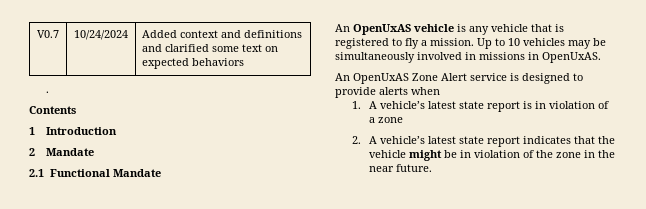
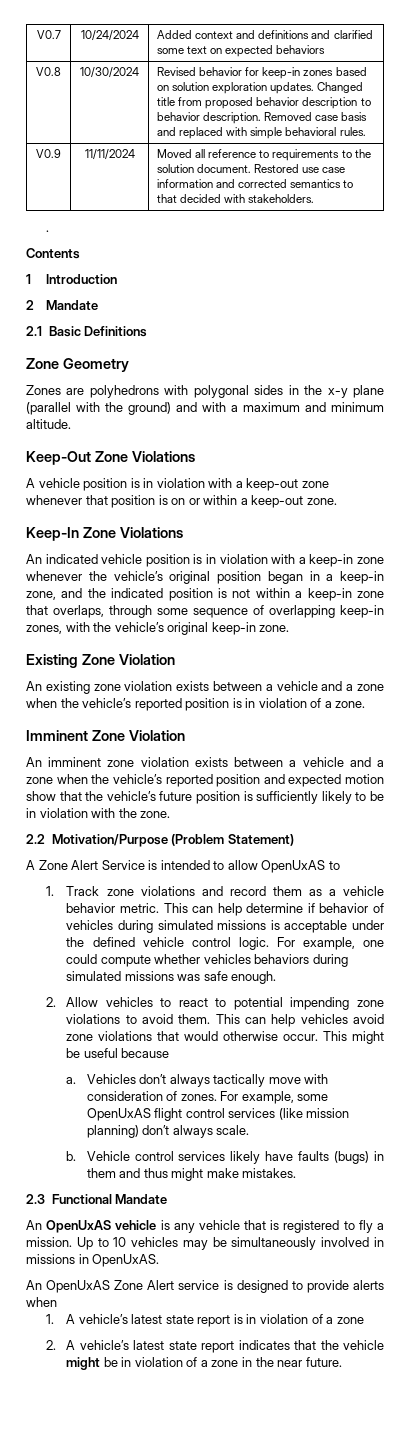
+ V0.8 | 10/30/2024 | Revised behavior for keep-in zones based on solution exploration updates. Changed title from proposed behavior description to behavior description. Removed case basis and replaced with simple behavioral rules.
+ V0.9 | 11/11/2024 | Moved all reference to requirements to the solution document. Restored use case information and corrected semantics to that decided with stakeholders.
- 2.1 Functional Mandate
+ 2.1 Basic Definitions
+ Zone Geometry
+ Zones are polyhedrons with polygonal sides in the x-y plane (parallel with the ground) and with a maximum and minimum altitude.
+ Keep-Out Zone Violations
+ A vehicle position is in violation with a keep-out zone whenever that position is on or within a keep-out zone.
+ Keep-In Zone Violations
+ An indicated vehicle position is in violation with a keep-in zone whenever the vehicle’s original position began in a keep-in zone, and the indicated position is not within a keep-in zone that overlaps, through some sequence of overlapping keep-in zones, with the vehicle’s original keep-in zone.
+ Existing Zone Violation
+ An existing zone violation exists between a vehicle and a zone when the vehicle’s reported position is in violation of a zone.
+ Imminent Zone Violation
+ An imminent zone violation exists between a vehicle and a zone when the vehicle’s reported position and expected motion show that the vehicle’s future position is sufficiently likely to be in violation with the zone.
+ 2.2 Motivation/Purpose (Problem Statement)
+ A Zone Alert Service is intended to allow OpenUxAS to
+ 1. Track zone violations and record them as a vehicle behavior metric. This can help determine if behavior of vehicles during simulated missions is acceptable under the defined vehicle control logic. For example, one could compute whether vehicles behaviors during simulated missions was safe enough.
+ 2. Allow vehicles to react to potential impending zone violations to avoid them. This can help vehicles avoid zone violations that would otherwise occur. This might be useful because
+ a. Vehicles don’t always tactically move with consideration of zones. For example, some OpenUxAS flight control services (like mission planning) don’t always scale.
+ b. Vehicle control services likely have faults (bugs) in them and thus might make mistakes.
+ 2.3 Functional Mandate
- 2. A vehicle’s latest state report indicates that the vehicle might be in violation of the zone in the near future.
+ 2. A vehicle’s latest state report indicates that the vehicle might be in violation of a zone in the near future.

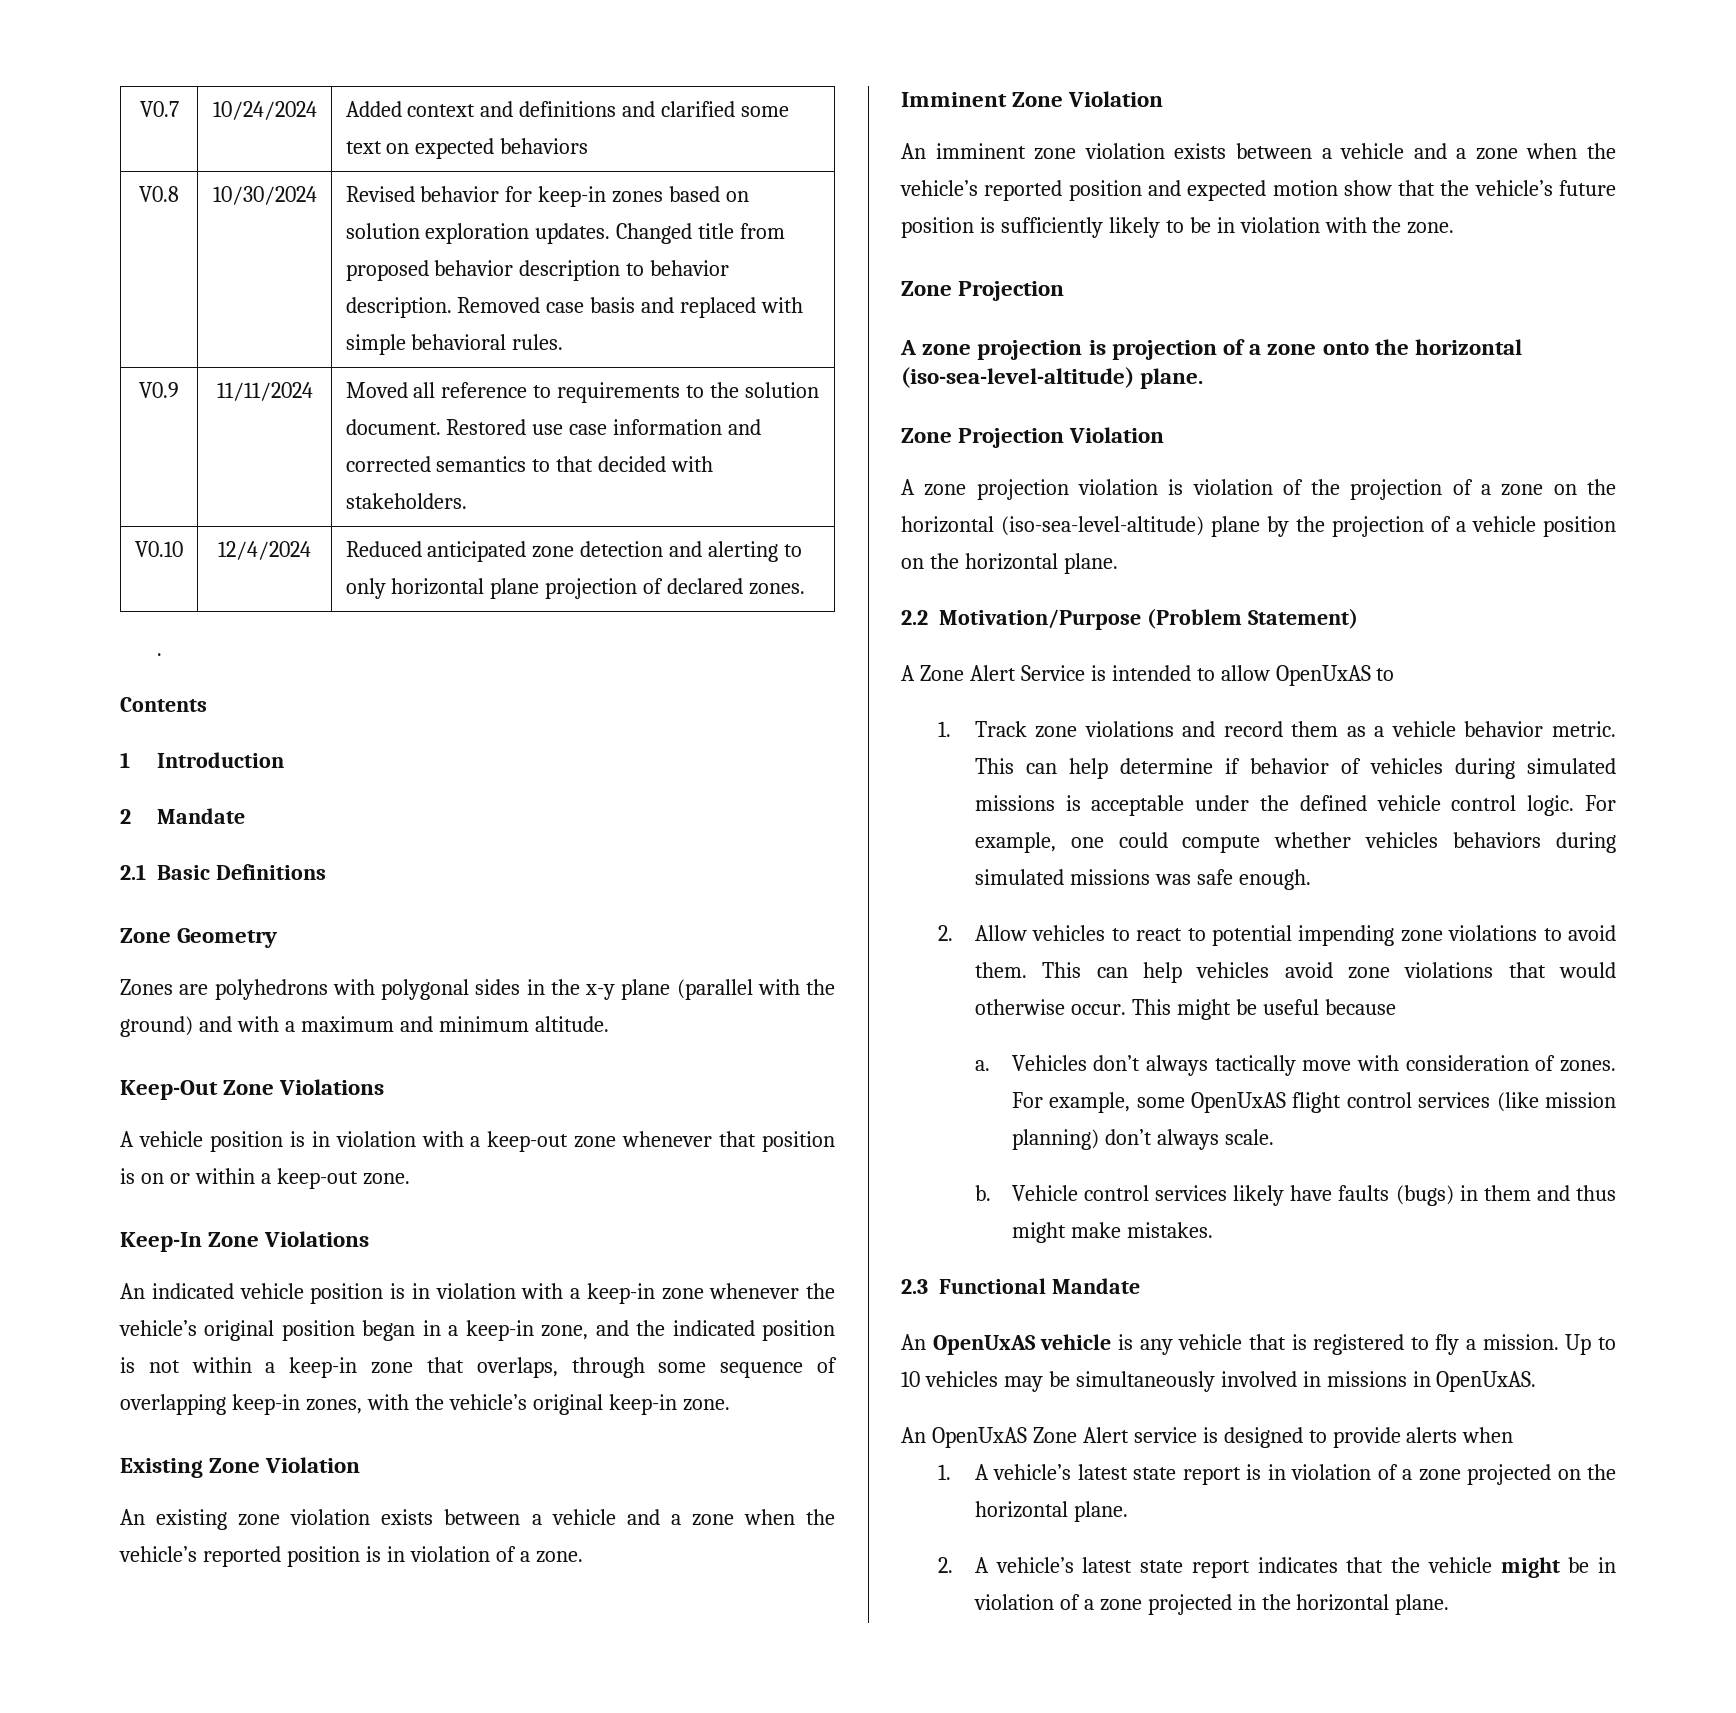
+ V0.10 | 12/4/2024 | Reduced anticipated zone detection and alerting to only horizontal plane projection of declared zones.
  An imminent zone violation exists between a vehicle and a zone when the vehicle’s reported position and expected motion show that the vehicle’s future position is sufficiently likely to be in violation with the zone.
+ Zone Projection
+ A zone projection is projection of a zone onto the horizontal (iso-sea-level-altitude) plane.
+ Zone Projection Violation
+ A zone projection violation is violation of the projection of a zone on the horizontal (iso-sea-level-altitude) plane by the projection of a vehicle position on the horizontal plane.
- 1. A vehicle’s latest state report is in violation of a zone
+ 1. A vehicle’s latest state report is in violation of a zone projected on the horizontal plane.
- 2. A vehicle’s latest state report indicates that the vehicle might be in violation of a zone in the near future.
+ 2. A vehicle’s latest state report indicates that the vehicle might be in violation of a zone projected in the horizontal plane.

